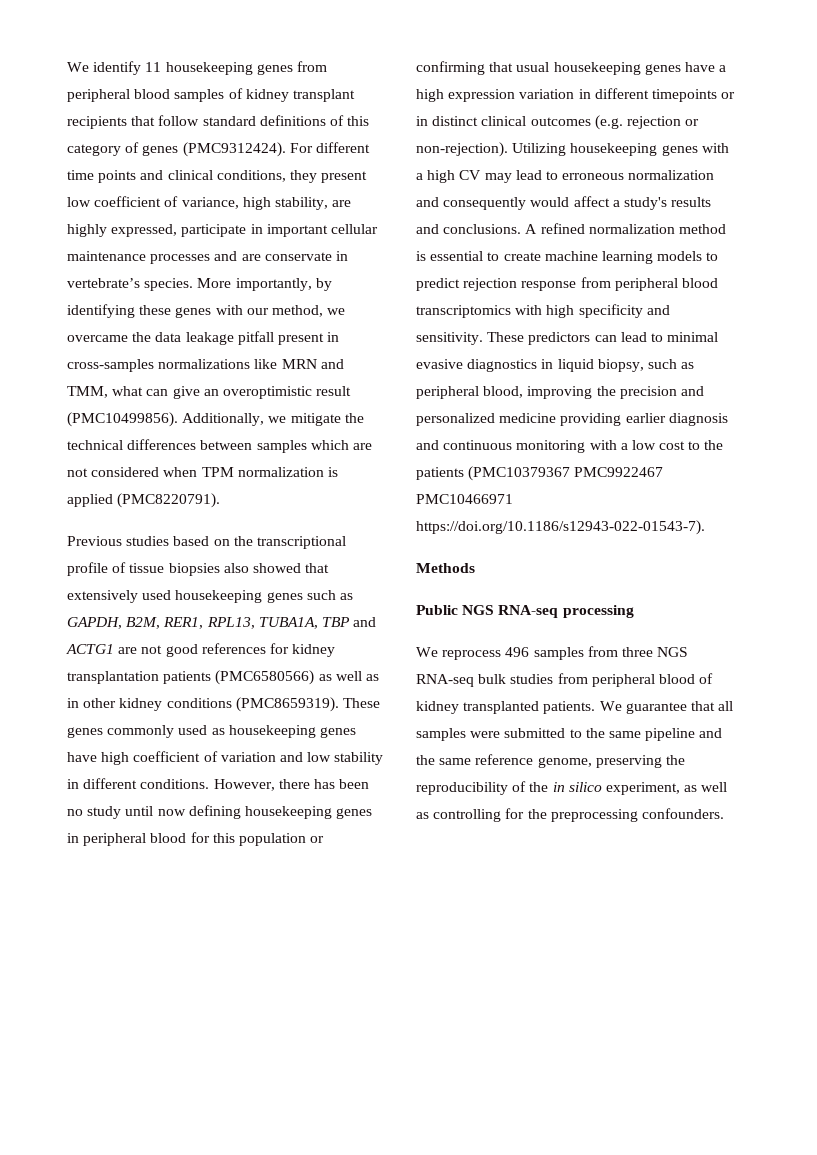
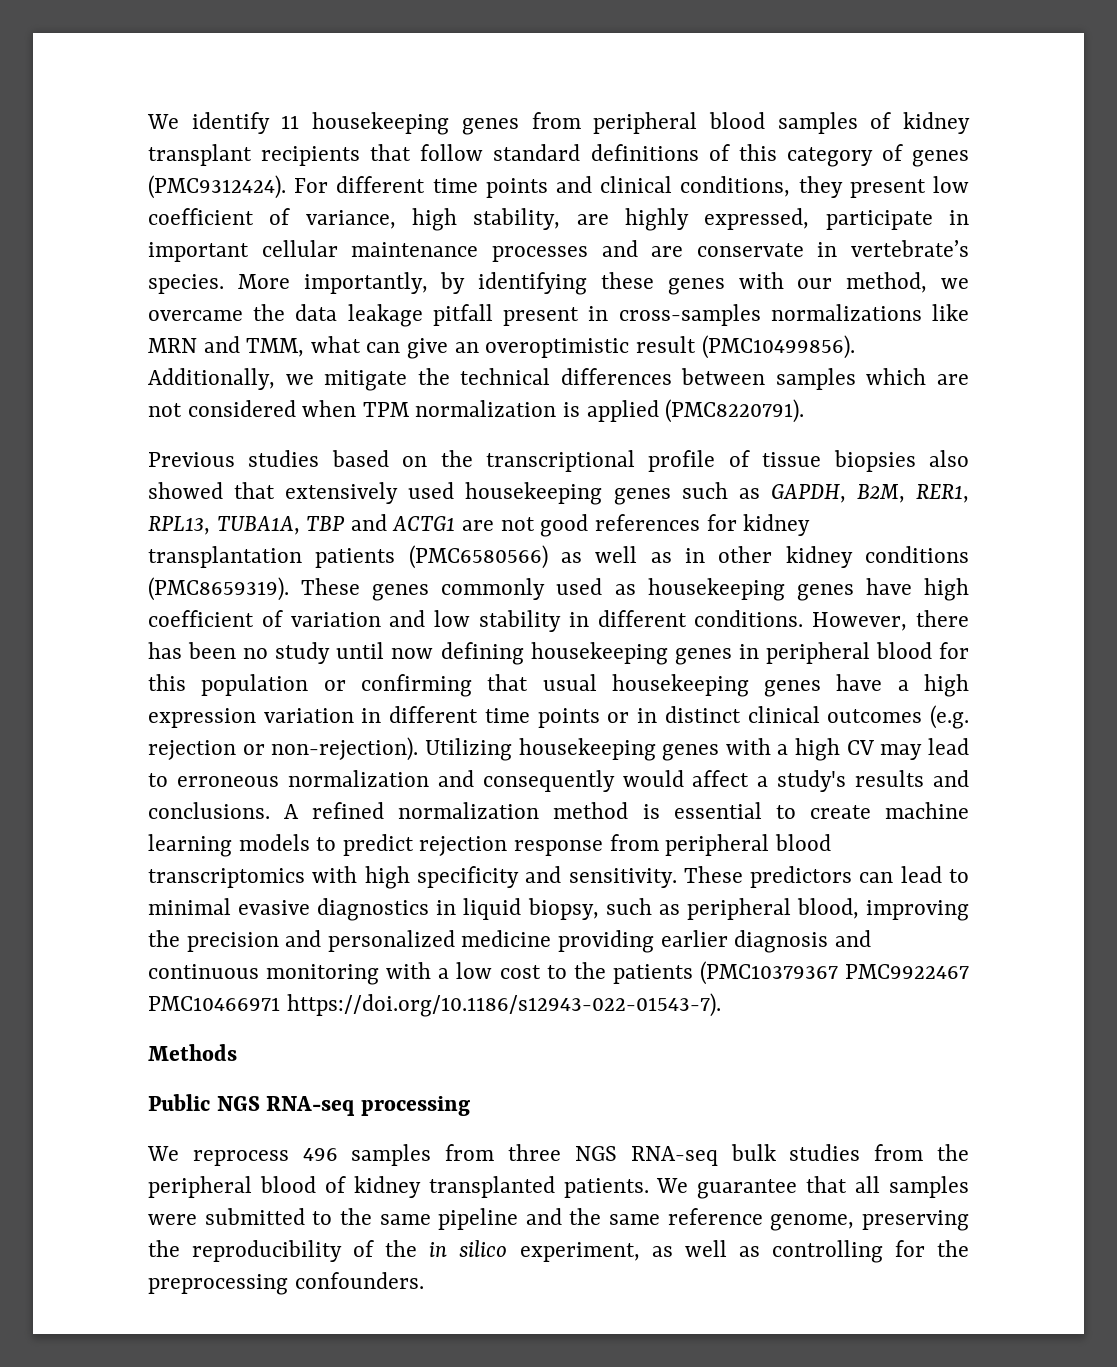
- However, there has been no study until now defining housekeeping genes in peripheral blood for this population or confirming that usual housekeeping genes have a high expression variation in different timepoints or in distinct clinical outcomes (e.g. rejection or non-rejection).
+ However, there has been no study until now defining housekeeping genes in peripheral blood for this population or confirming that usual housekeeping genes have a high expression variation in different time points or in distinct clinical outcomes (e.g. rejection or non-rejection).
- We reprocess 496 samples from three NGS RNA-seq bulk studies from peripheral blood of kidney transplanted patients.
+ We reprocess 496 samples from three NGS RNA-seq bulk studies from the peripheral blood of kidney transplanted patients.

